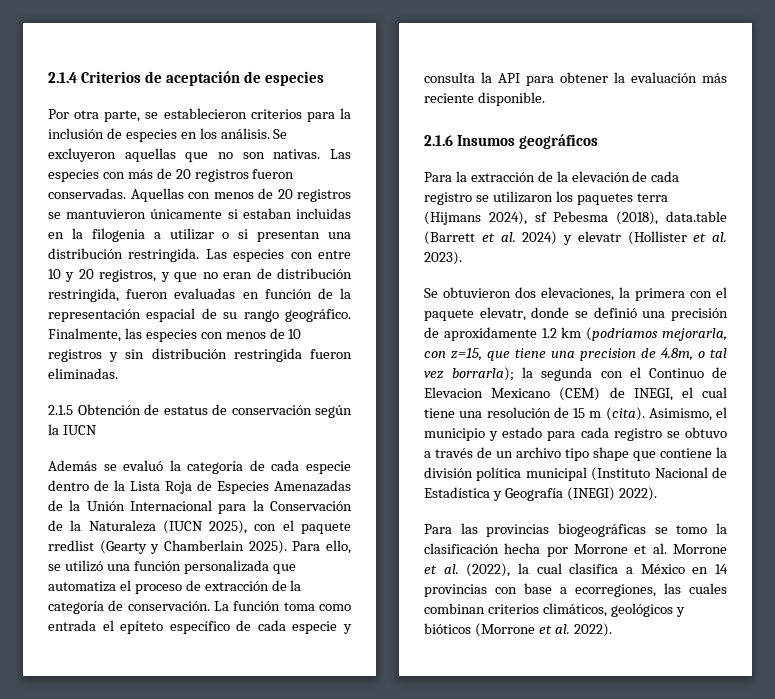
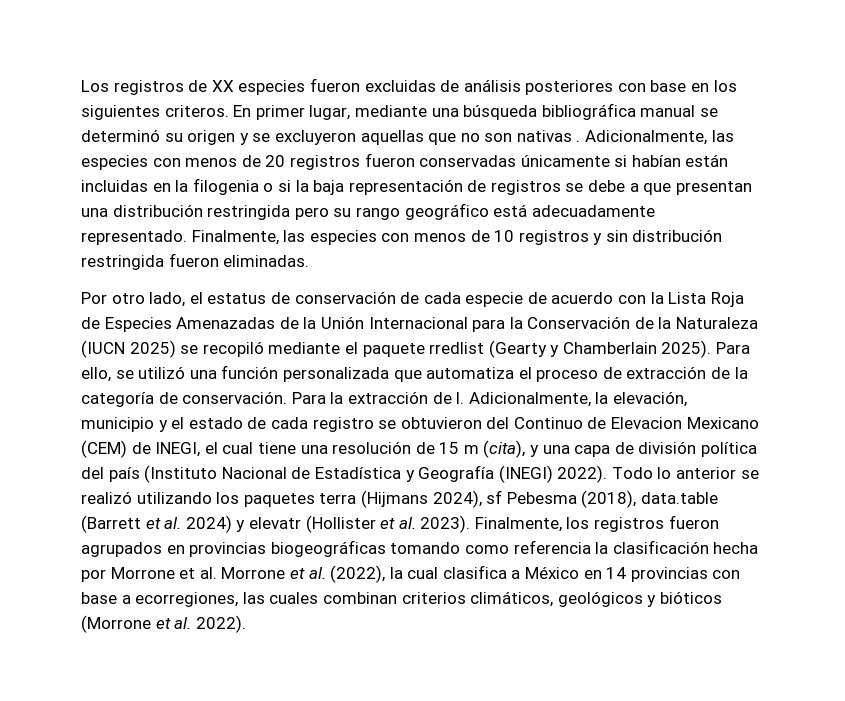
- 2.1.4 Criterios de aceptación de especies
- Por otra parte, se establecieron criterios para la inclusión de especies en los análisis. Se excluyeron aquellas que no son nativas. Las especies con más de 20 registros fueron conservadas. Aquellas con menos de 20 registros se mantuvieron únicamente si estaban incluidas en la filogenia a utilizar o si presentan una distribución restringida. Las especies con entre 10 y 20 registros, y que no eran de distribución restringida, fueron evaluadas en función de la representación espacial de su rango geográfico.
+ Los registros de XX especies fueron excluidas de análisis posteriores con base en los siguientes criteros. En primer lugar, mediante una búsqueda bibliográfica manual se determinó su origen y se excluyeron aquellas que no son nativas . Adicionalmente, las especies con menos de 20 registros fueron conservadas únicamente si habían están incluidas en la filogenia o si la baja representación de registros se debe a que presentan una distribución restringida pero su rango geográfico está adecuadamente representado.
- 2.1.5 Obtención de estatus de conservación según la IUCN
- Además se evaluó la categoría de cada especie dentro de la Lista Roja de Especies Amenazadas de la Unión Internacional para la Conservación de la Naturaleza (IUCN 2025), con el paquete rredlist (Gearty y Chamberlain 2025).
+ Por otro lado, el estatus de conservación de cada especie de acuerdo con la Lista Roja de Especies Amenazadas de la Unión Internacional para la Conservación de la Naturaleza (IUCN 2025) se recopiló mediante el paquete rredlist (Gearty y Chamberlain 2025).
- La función toma como entrada el epíteto específico de cada especie y consulta la API para obtener la evaluación más reciente disponible.
- 2.1.6 Insumos geográficos
- Para la extracción de la elevación de cada registro se utilizaron los paquetes terra (Hijmans 2024), sf Pebesma (2018), data.table (Barrett et al. 2024) y elevatr (Hollister et al. 2023).
- Se obtuvieron dos elevaciones, la primera con el paquete elevatr, donde se definió una precisión de aproxidamente 1.2 km (podriamos mejorarla, con z=15, que tiene una precision de 4.8m, o tal vez borrarla); la segunda con el Continuo de Elevacion Mexicano (CEM) de INEGI, el cual tiene una resolución de 15 m (cita). Asimismo, el municipio y estado para cada registro se obtuvo a través de un archivo tipo shape que contiene la división política municipal (Instituto Nacional de Estadística y Geografía (INEGI) 2022).
- Para las provincias biogeográficas se tomo la clasificación hecha por Morrone et al. Morrone et al. (2022), la cual clasifica a México en 14 provincias con base a ecorregiones, las cuales combinan criterios climáticos, geológicos y bióticos (Morrone et al. 2022).
+ Para la extracción de l. Adicionalmente, la elevación, municipio y el estado de cada registro se obtuvieron del Continuo de Elevacion Mexicano (CEM) de INEGI, el cual tiene una resolución de 15 m (cita), y una capa de división política del país (Instituto Nacional de Estadística y Geografía (INEGI) 2022). Todo lo anterior se realizó utilizando los paquetes terra (Hijmans 2024), sf Pebesma (2018), data.table (Barrett et al. 2024) y elevatr (Hollister et al. 2023). Finalmente, los registros fueron agrupados en provincias biogeográficas tomando como referencia la clasificación hecha por Morrone et al. Morrone et al. (2022), la cual clasifica a México en 14 provincias con base a ecorregiones, las cuales combinan criterios climáticos, geológicos y bióticos (Morrone et al. 2022).

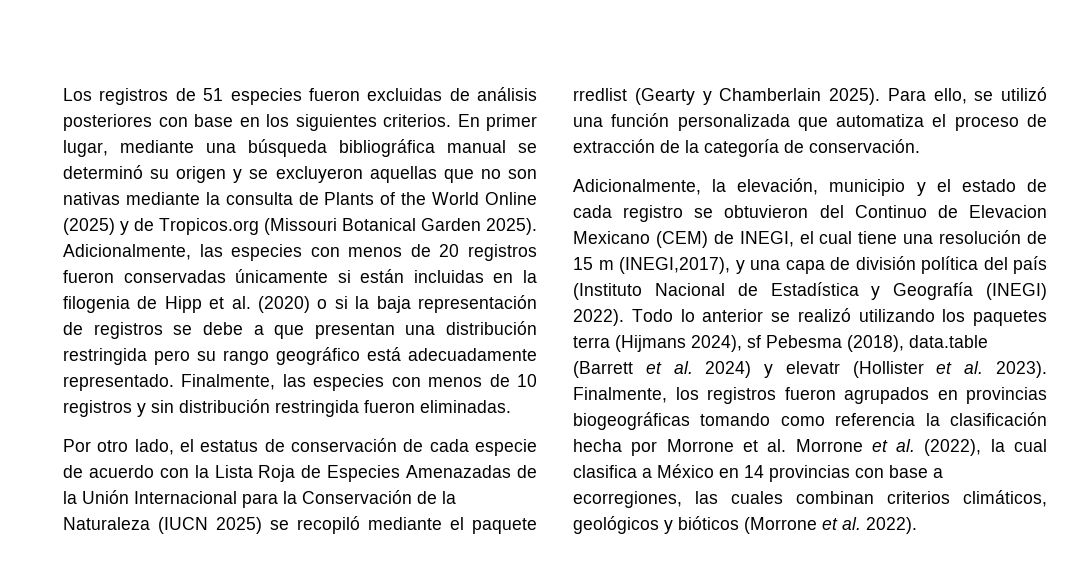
- Los registros de XX especies fueron excluidas de análisis posteriores con base en los siguientes criteros.
+ Los registros de 51 especies fueron excluidas de análisis posteriores con base en los siguientes criterios.
- En primer lugar, mediante una búsqueda bibliográfica manual se determinó su origen y se excluyeron aquellas que no son nativas .
+ En primer lugar, mediante una búsqueda bibliográfica manual se determinó su origen y se excluyeron aquellas que no son nativas mediante la consulta de Plants of the World Online (2025) y de Tropicos.org (Missouri Botanical Garden 2025).
- Adicionalmente, las especies con menos de 20 registros fueron conservadas únicamente si habían están incluidas en la filogenia o si la baja representación de registros se debe a que presentan una distribución restringida pero su rango geográfico está adecuadamente representado.
+ Adicionalmente, las especies con menos de 20 registros fueron conservadas únicamente si están incluidas en la filogenia de Hipp et al. (2020) o si la baja representación de registros se debe a que presentan una distribución restringida pero su rango geográfico está adecuadamente representado.
- Para ello, se utilizó una función personalizada que automatiza el proceso de extracción de la categoría de conservación. Para la extracción de l. Adicionalmente, la elevación, municipio y el estado de cada registro se obtuvieron del Continuo de Elevacion Mexicano (CEM) de INEGI, el cual tiene una resolución de 15 m (cita), y una capa de división política del país (Instituto Nacional de Estadística y Geografía (INEGI) 2022).
+ Para ello, se utilizó una función personalizada que automatiza el proceso de extracción de la categoría de conservación.
+ Adicionalmente, la elevación, municipio y el estado de cada registro se obtuvieron del Continuo de Elevacion Mexicano (CEM) de INEGI, el cual tiene una resolución de 15 m (INEGI,2017), y una capa de división política del país (Instituto Nacional de Estadística y Geografía (INEGI) 2022).

